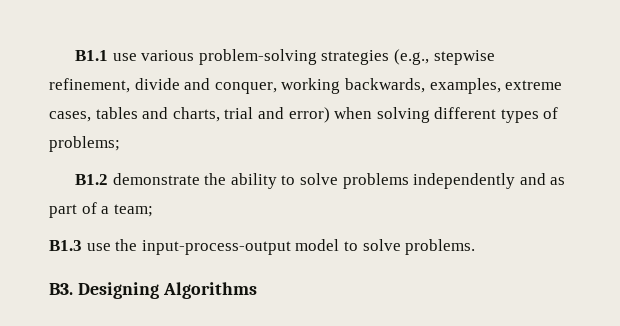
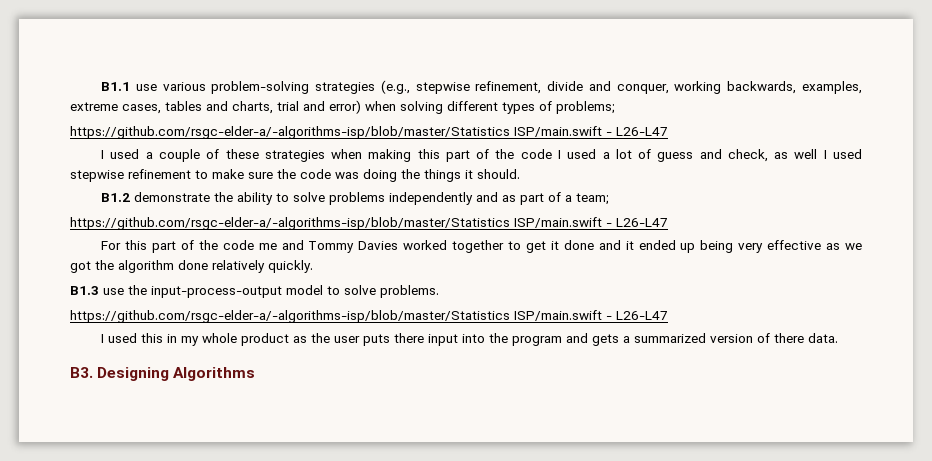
  B1.1 use various problem-solving strategies (e.g., stepwise refinement, divide and conquer, working backwards, examples, extreme cases, tables and charts, trial and error) when solving different types of problems;
+ https://github.com/rsgc-elder-a/-algorithms-isp/blob/master/Statistics ISP/main.swift - L26-L47
+ I used a couple of these strategies when making this part of the code I used a lot of guess and check, as well I used stepwise refinement to make sure the code was doing the things it should.
  B1.2 demonstrate the ability to solve problems independently and as part of a team;
+ https://github.com/rsgc-elder-a/-algorithms-isp/blob/master/Statistics ISP/main.swift - L26-L47
+ For this part of the code me and Tommy Davies worked together to get it done and it ended up being very effective as we got the algorithm done relatively quickly.
  B1.3 use the input-process-output model to solve problems.
+ https://github.com/rsgc-elder-a/-algorithms-isp/blob/master/Statistics ISP/main.swift - L26-L47
+ I used this in my whole product as the user puts there input into the program and gets a summarized version of there data.

